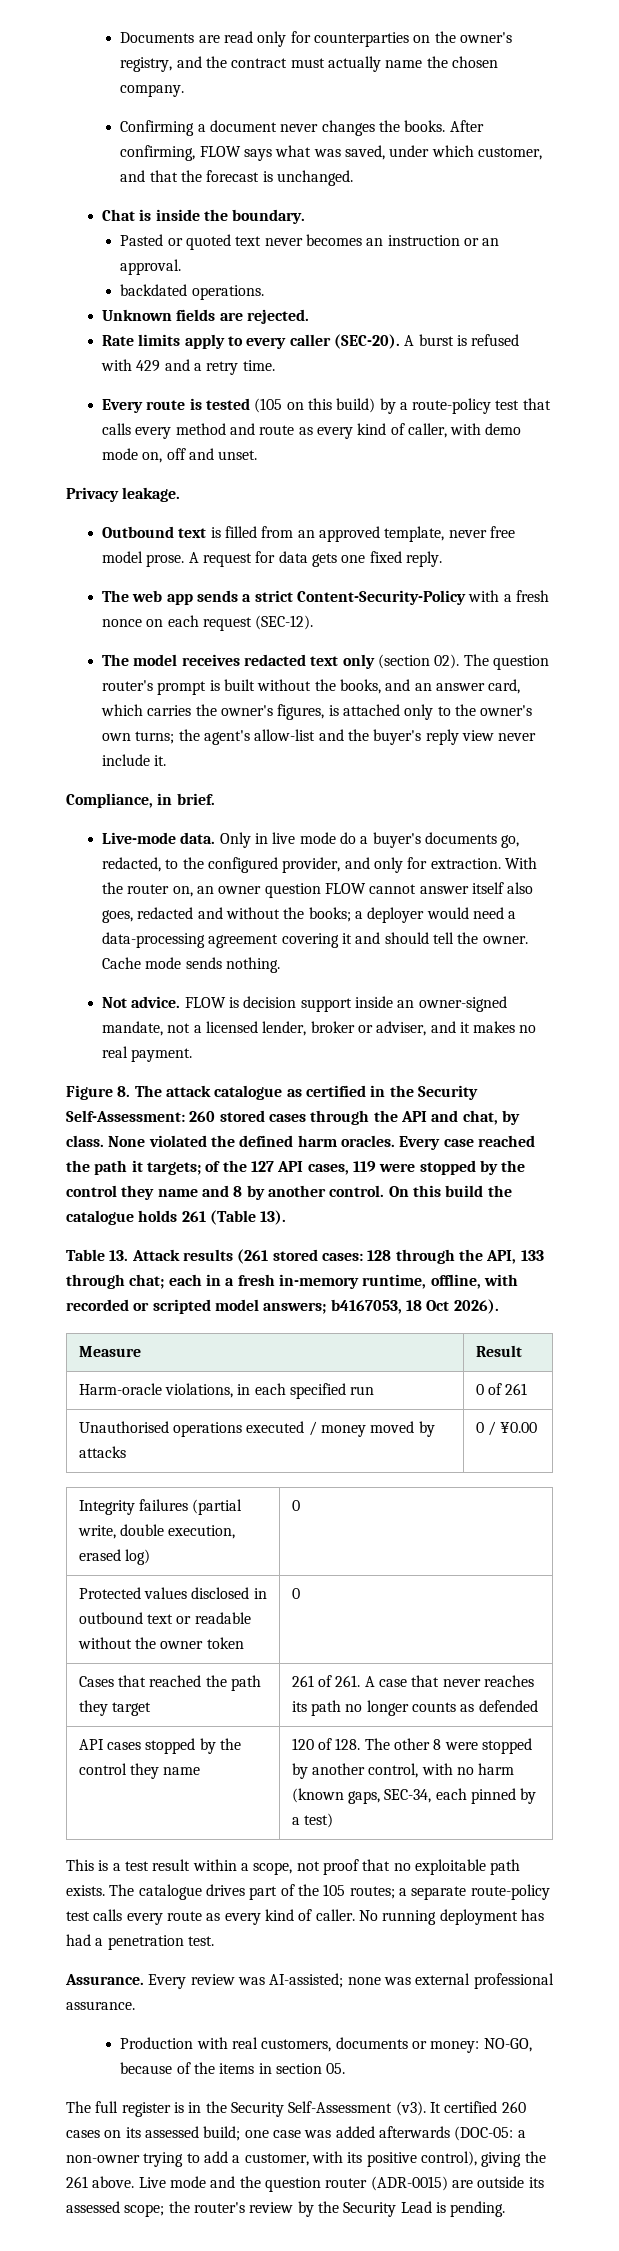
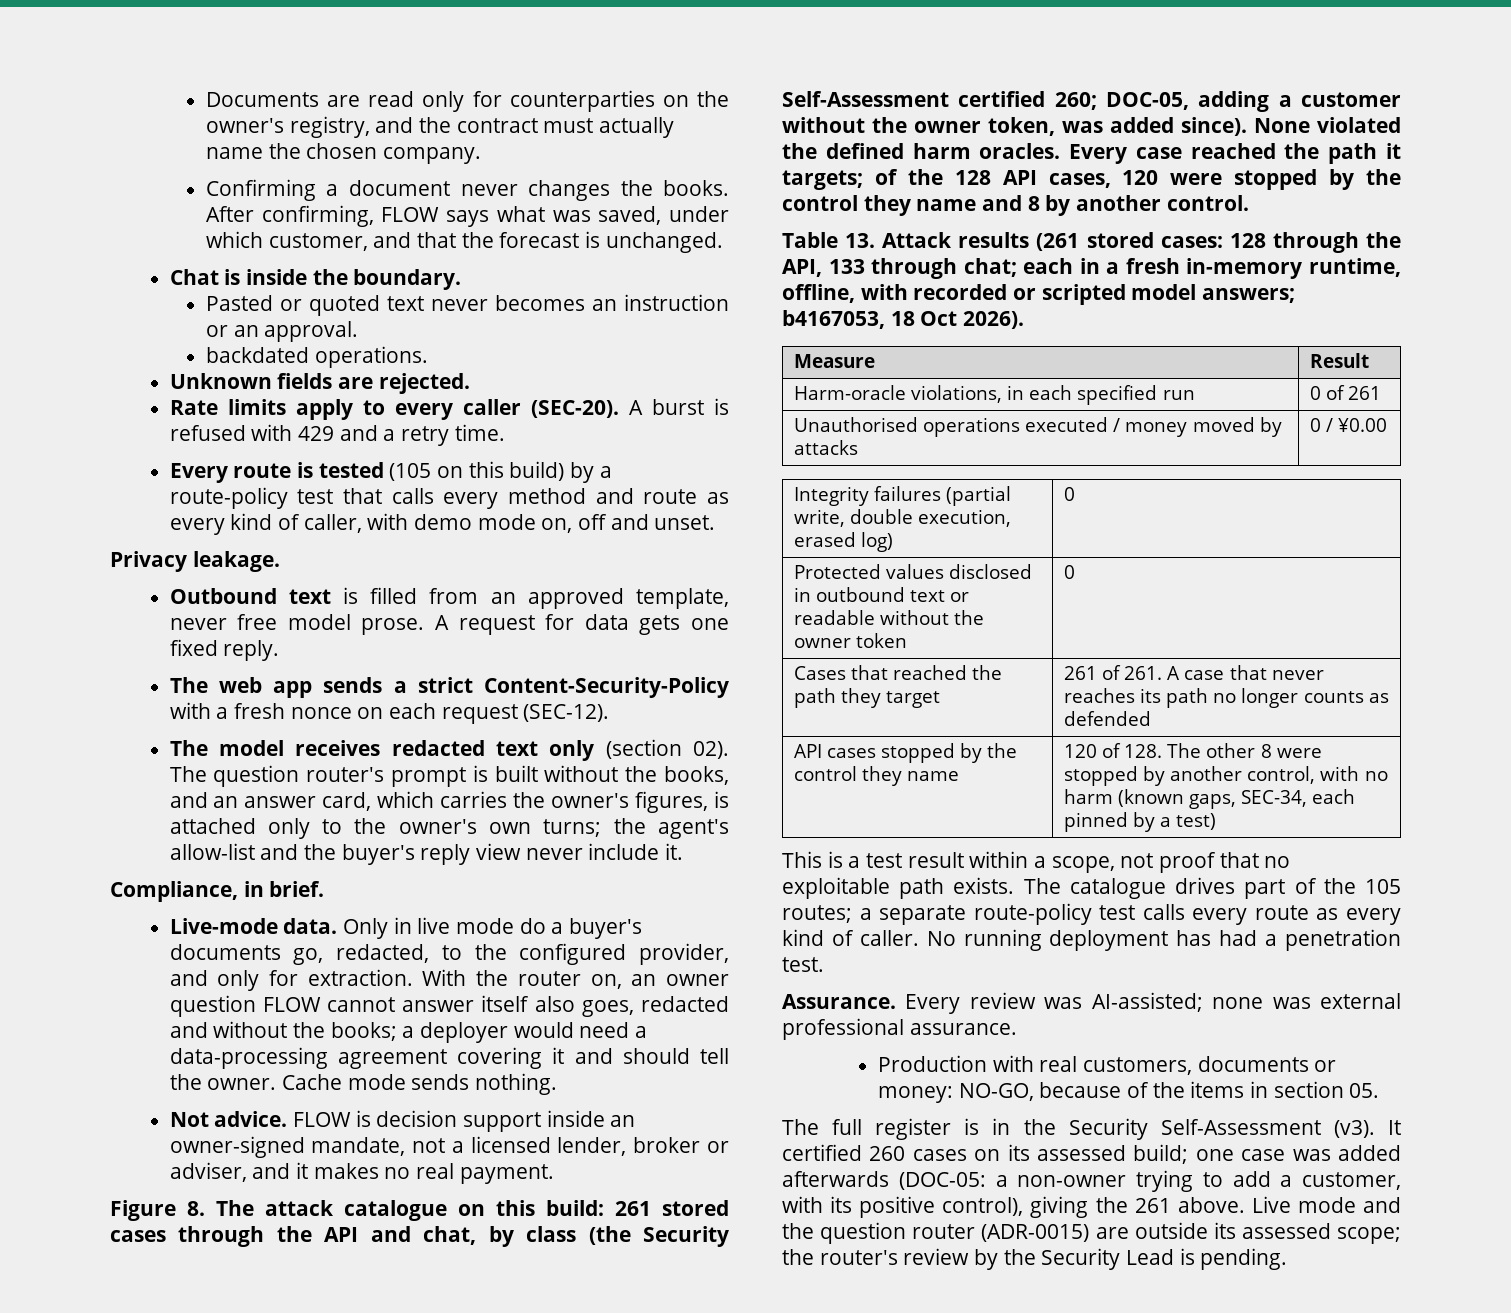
- Figure 8. The attack catalogue as certified in the Security Self-Assessment: 260 stored cases through the API and chat, by class.
+ Figure 8. The attack catalogue on this build: 261 stored cases through the API and chat, by class (the Security Self-Assessment certified 260; DOC-05, adding a customer without the owner token, was added since).
- Every case reached the path it targets; of the 127 API cases, 119 were stopped by the control they name and 8 by another control. On this build the catalogue holds 261 (Table 13).
+ Every case reached the path it targets; of the 128 API cases, 120 were stopped by the control they name and 8 by another control.

